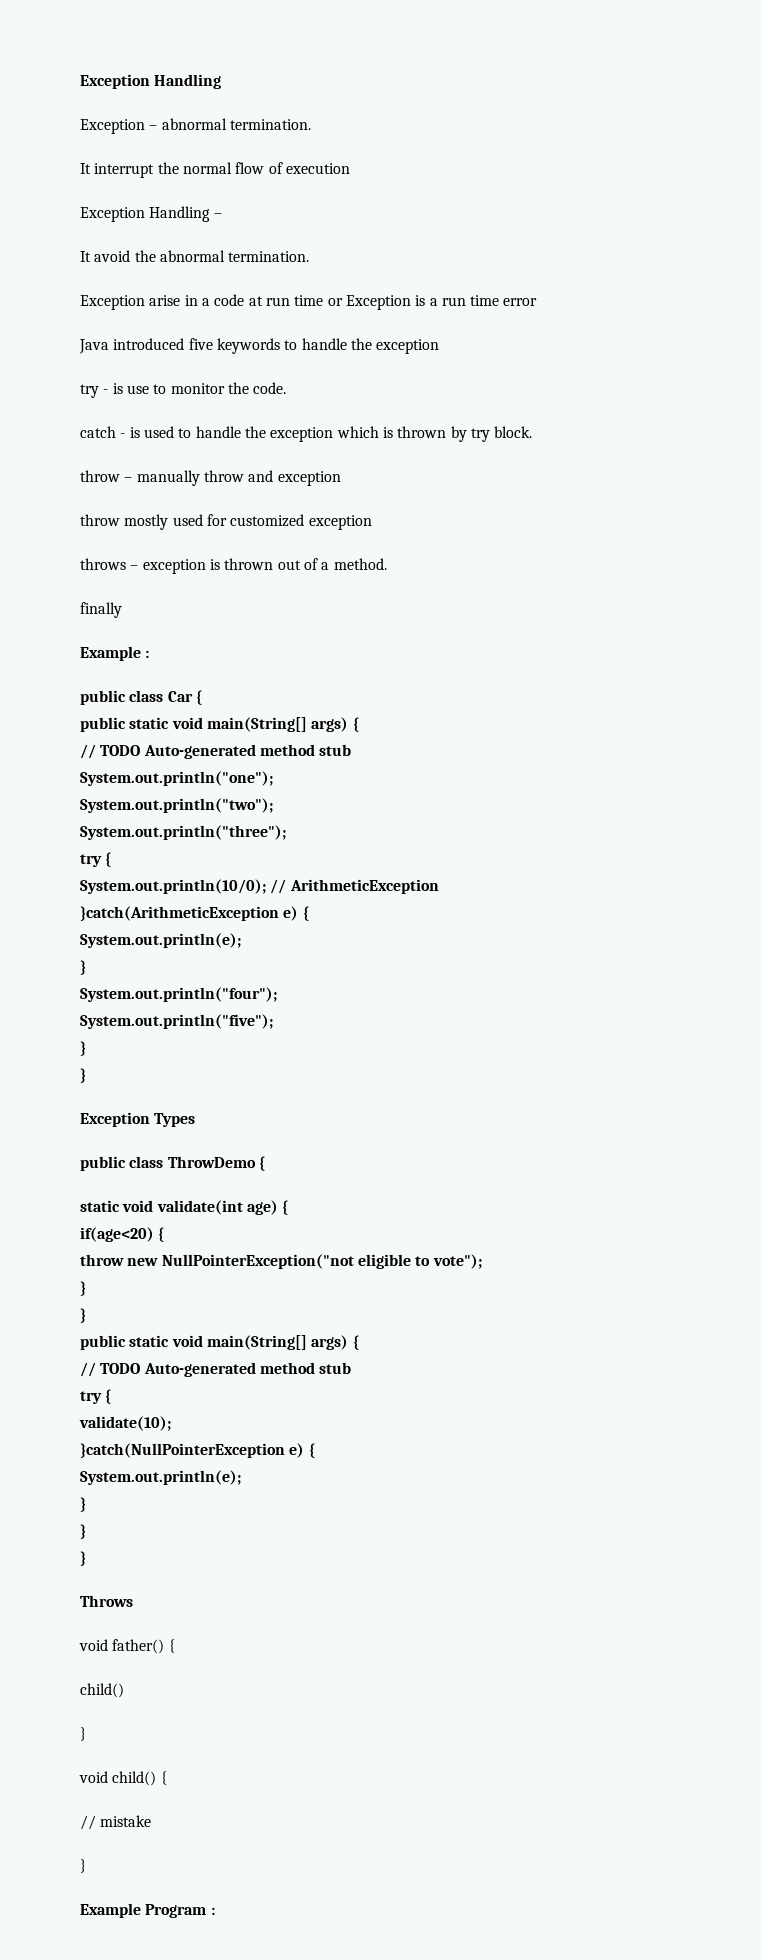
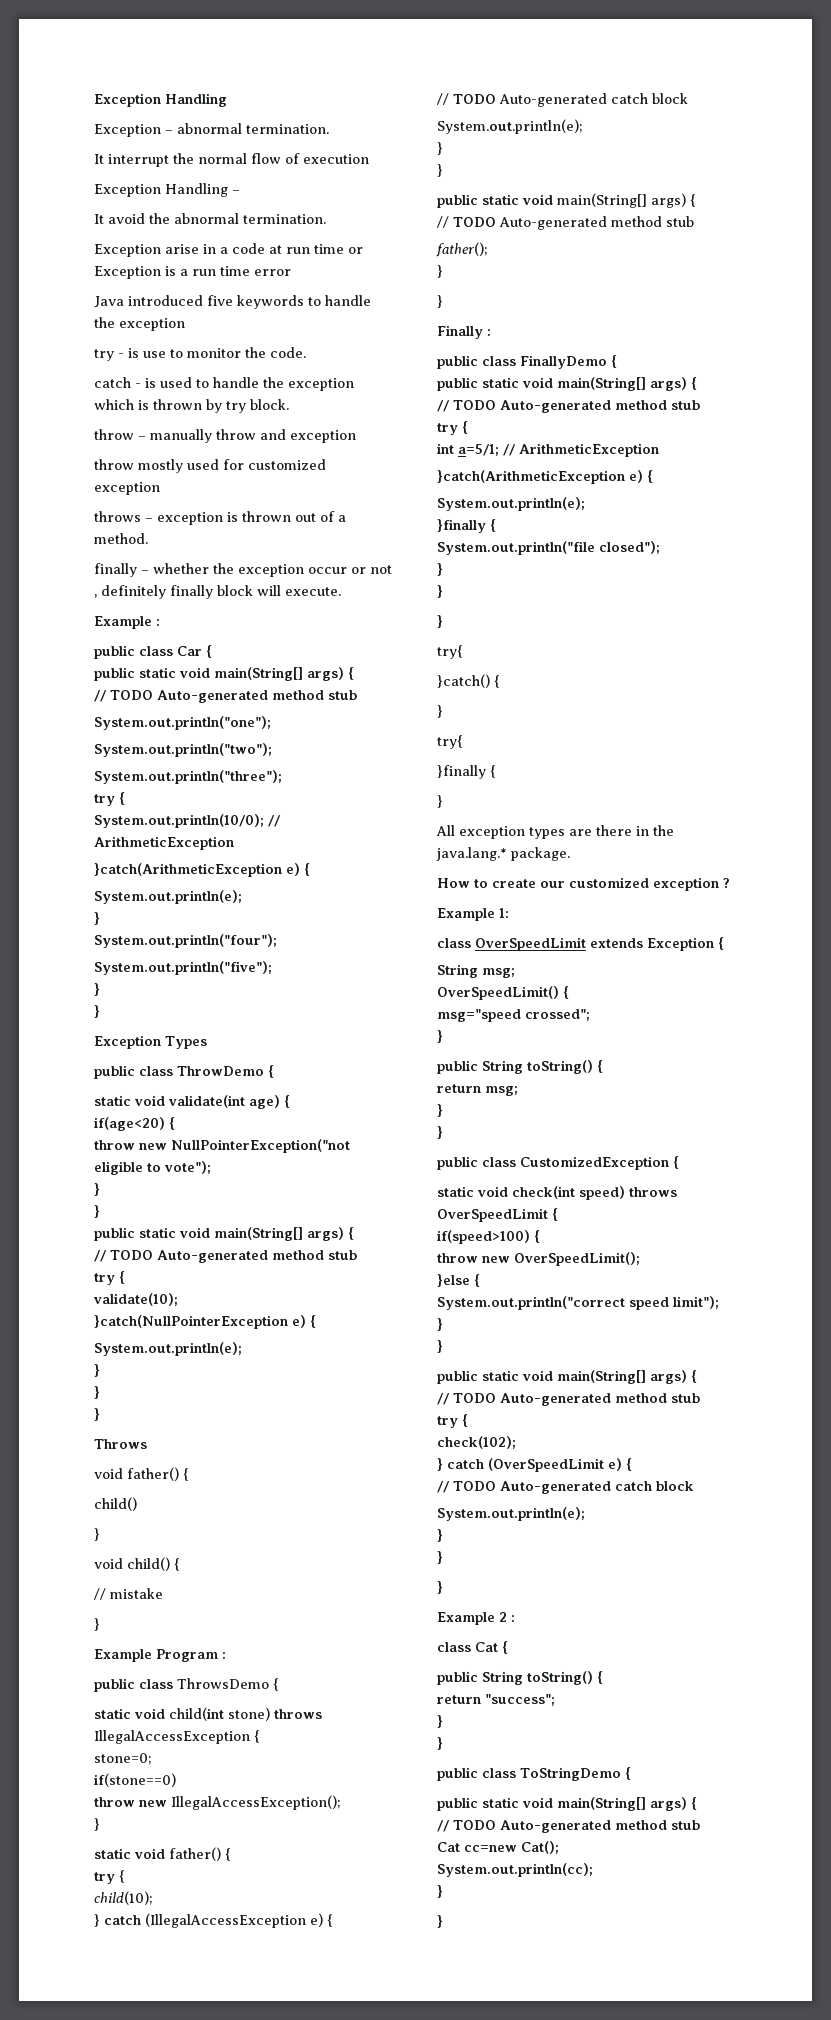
- finally
+ finally – whether the exception occur or not , definitely finally block will execute.
+ public class ThrowsDemo {
+ static void child(int stone) throws IllegalAccessException {
+ stone=0;
+ if(stone==0)
+ throw new IllegalAccessException();
+ }
+ static void father() {
+ try {
+ child(10);
+ } catch (IllegalAccessException e) {
+ // TODO Auto-generated catch block
+ System.out.println(e);
+ }
+ }
+ public static void main(String[] args) {
+ // TODO Auto-generated method stub
+ father();
+ }
+ }
+ Finally :
+ public class FinallyDemo {
+ public static void main(String[] args) {
+ // TODO Auto-generated method stub
+ try {
+ int a=5/1; // ArithmeticException
+ }catch(ArithmeticException e) {
+ System.out.println(e);
+ }finally {
+ System.out.println("file closed");
+ }
+ }
+ }
+ try{
+ }catch() {
+ }
+ try{
+ }finally {
+ }
+ All exception types are there in the java.lang.* package.
+ How to create our customized exception ?
+ Example 1:
+ class OverSpeedLimit extends Exception {
+ String msg;
+ OverSpeedLimit() {
+ msg="speed crossed";
+ }
+ public String toString() {
+ return msg;
+ }
+ }
+ public class CustomizedException {
+ static void check(int speed) throws OverSpeedLimit {
+ if(speed>100) {
+ throw new OverSpeedLimit();
+ }else {
+ System.out.println("correct speed limit");
+ }
+ }
+ public static void main(String[] args) {
+ // TODO Auto-generated method stub
+ try {
+ check(102);
+ } catch (OverSpeedLimit e) {
+ // TODO Auto-generated catch block
+ System.out.println(e);
+ }
+ }
+ }
+ Example 2 :
+ class Cat {
+ public String toString() {
+ return "success";
+ }
+ }
+ public class ToStringDemo {
+ public static void main(String[] args) {
+ // TODO Auto-generated method stub
+ Cat cc=new Cat();
+ System.out.println(cc);
+ }
+ }

